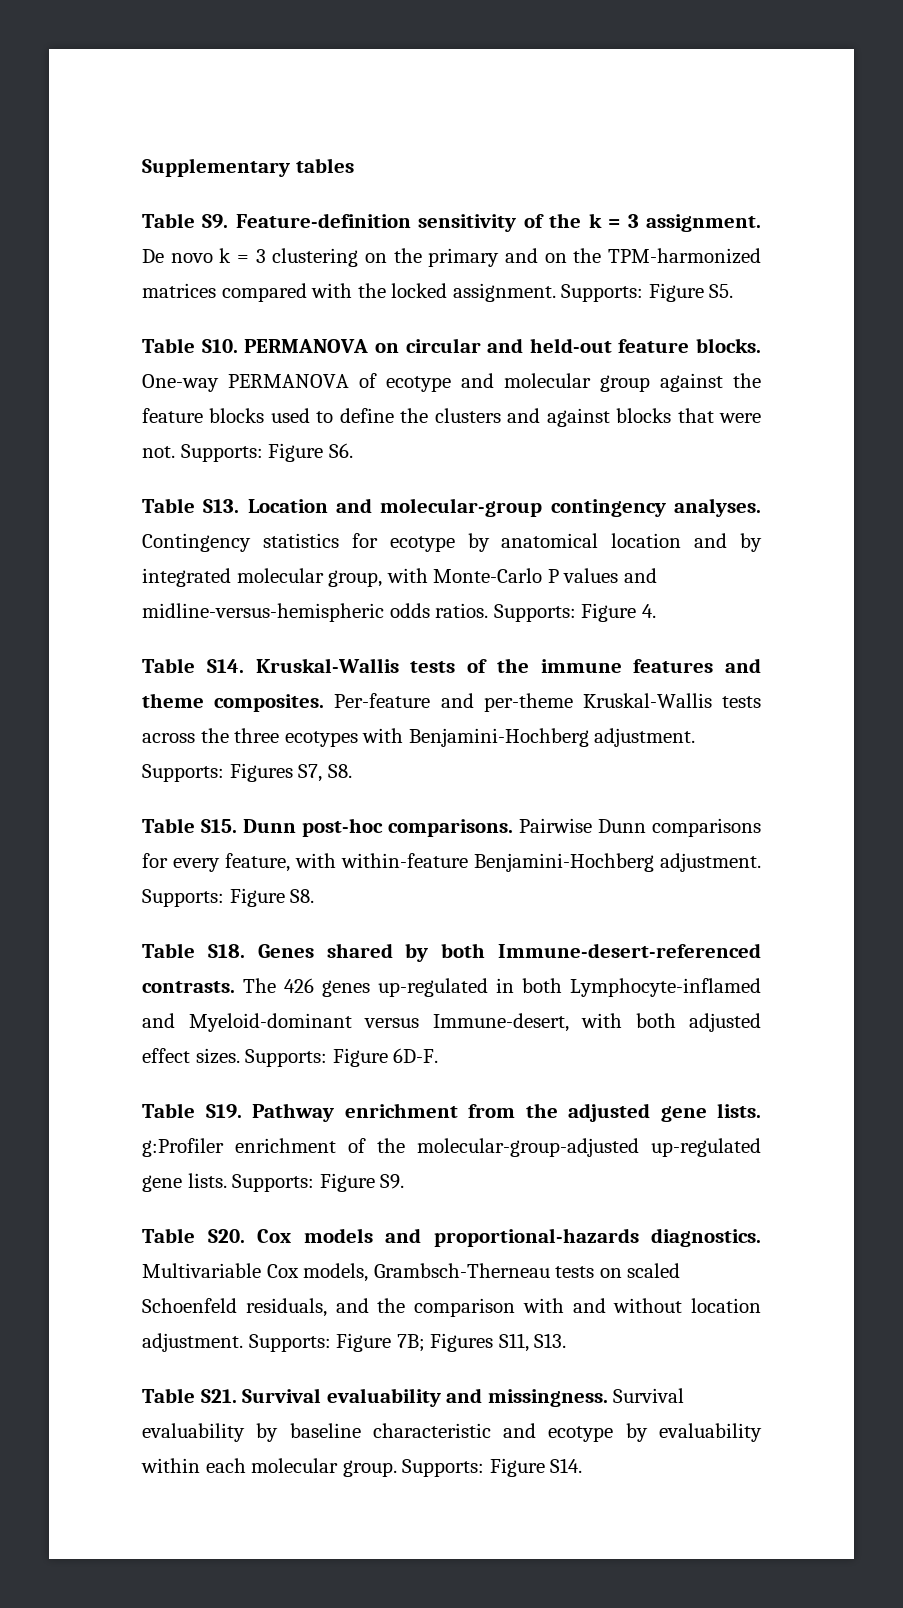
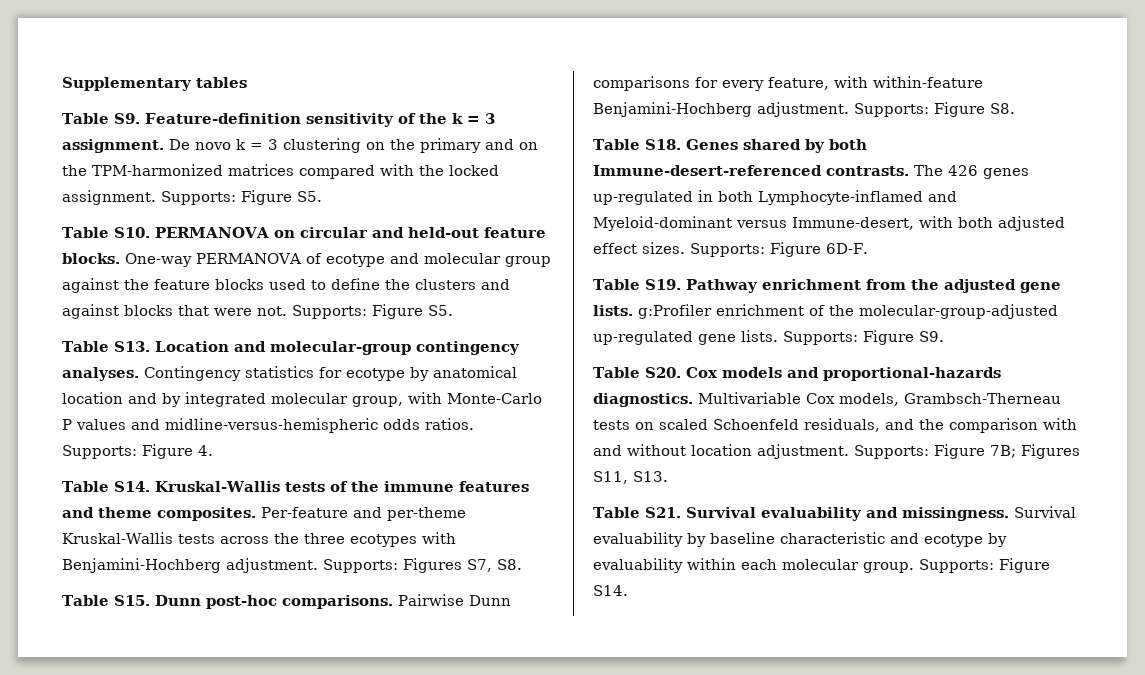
- One-way PERMANOVA of ecotype and molecular group against the feature blocks used to define the clusters and against blocks that were not. Supports: Figure S6.
+ One-way PERMANOVA of ecotype and molecular group against the feature blocks used to define the clusters and against blocks that were not. Supports: Figure S5.

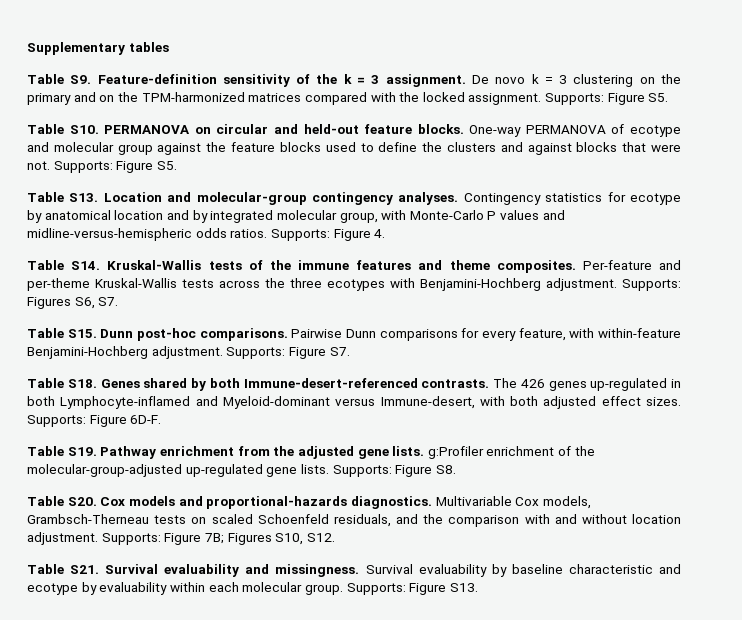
- Supports: Figures S7, S8.
+ Supports: Figures S6, S7.
- Supports: Figure S8.
+ Supports: Figure S7.
- Supports: Figure S9.
+ Supports: Figure S8.
- Supports: Figure 7B; Figures S11, S13.
+ Supports: Figure 7B; Figures S10, S12.
- Supports: Figure S14.
+ Supports: Figure S13.

